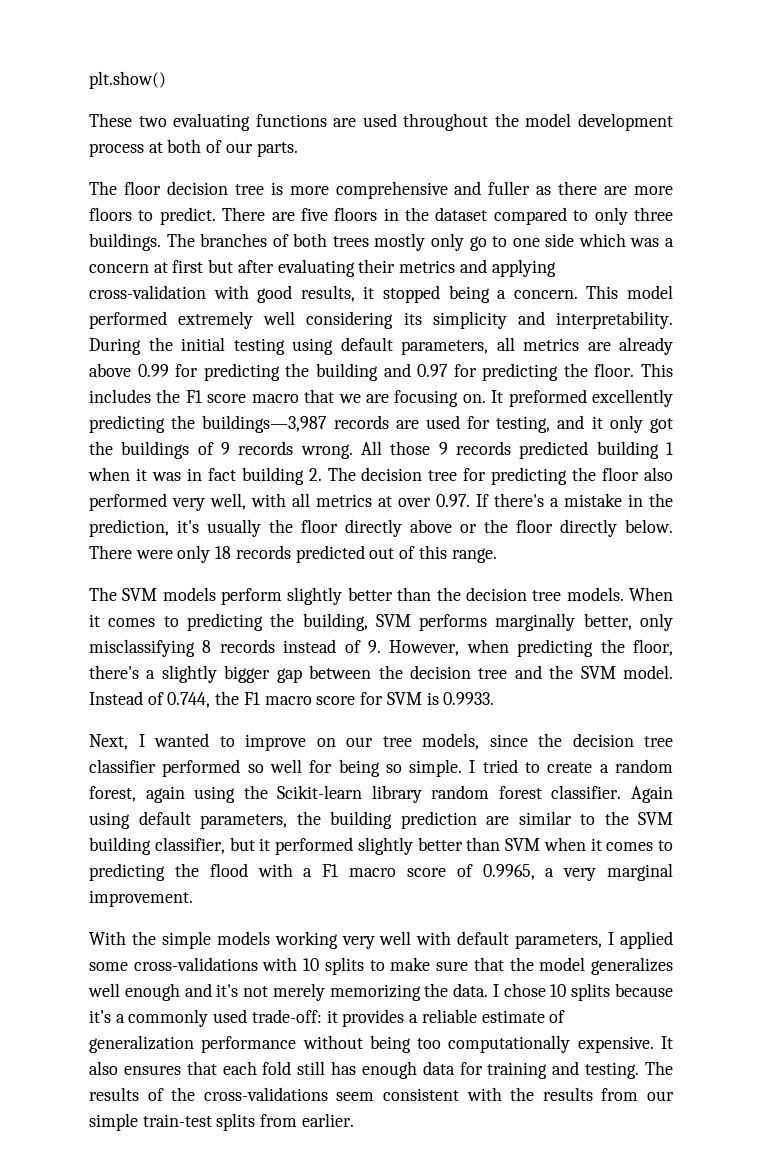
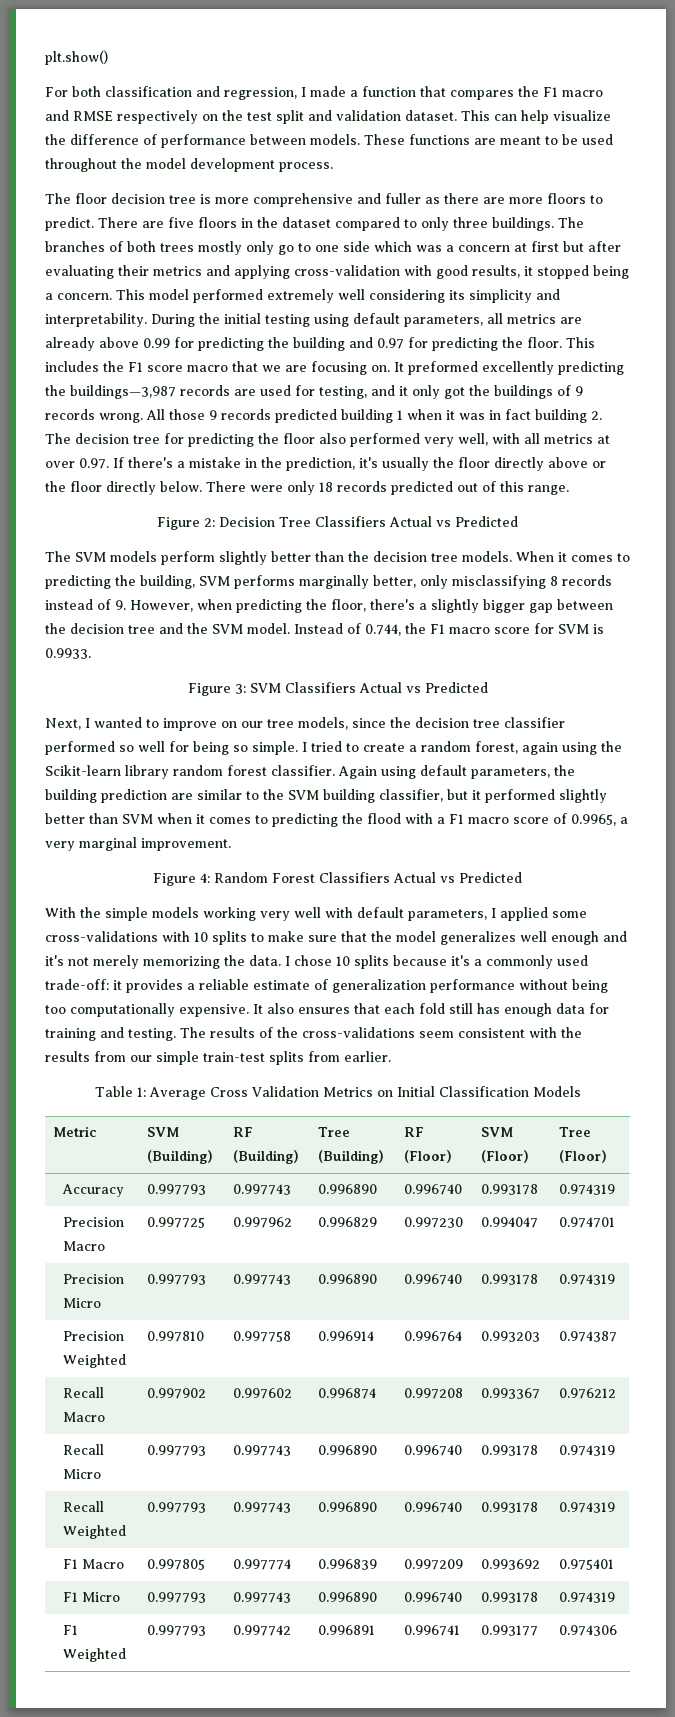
- These two evaluating functions are used throughout the model development process at both of our parts.
+ For both classification and regression, I made a function that compares the F1 macro and RMSE respectively on the test split and validation dataset. This can help visualize the difference of performance between models. These functions are meant to be used throughout the model development process.
+ Figure 2: Decision Tree Classifiers Actual vs Predicted
+ Figure 3: SVM Classifiers Actual vs Predicted
+ Figure 4: Random Forest Classifiers Actual vs Predicted
+ Table 1: Average Cross Validation Metrics on Initial Classification Models
+ Metric | SVM (Building) | RF (Building) | Tree (Building) | RF (Floor) | SVM (Floor) | Tree (Floor)
+ Accuracy | 0.997793 | 0.997743 | 0.996890 | 0.996740 | 0.993178 | 0.974319
+ Precision Macro | 0.997725 | 0.997962 | 0.996829 | 0.997230 | 0.994047 | 0.974701
+ Precision Micro | 0.997793 | 0.997743 | 0.996890 | 0.996740 | 0.993178 | 0.974319
+ Precision Weighted | 0.997810 | 0.997758 | 0.996914 | 0.996764 | 0.993203 | 0.974387
+ Recall Macro | 0.997902 | 0.997602 | 0.996874 | 0.997208 | 0.993367 | 0.976212
+ Recall Micro | 0.997793 | 0.997743 | 0.996890 | 0.996740 | 0.993178 | 0.974319
+ Recall Weighted | 0.997793 | 0.997743 | 0.996890 | 0.996740 | 0.993178 | 0.974319
+ F1 Macro | 0.997805 | 0.997774 | 0.996839 | 0.997209 | 0.993692 | 0.975401
+ F1 Micro | 0.997793 | 0.997743 | 0.996890 | 0.996740 | 0.993178 | 0.974319
+ F1 Weighted | 0.997793 | 0.997742 | 0.996891 | 0.996741 | 0.993177 | 0.974306

